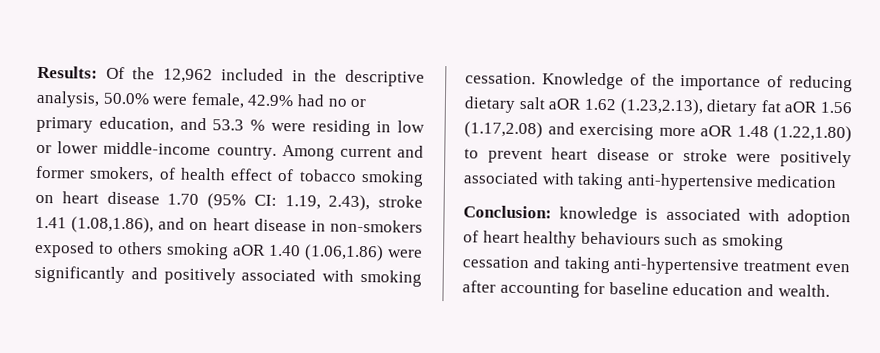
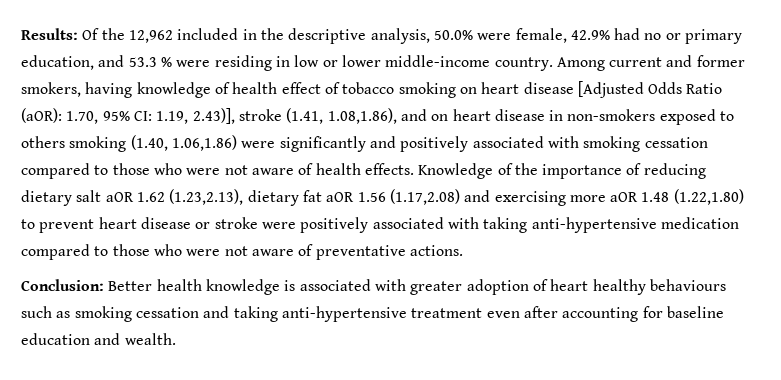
- Among current and former smokers, of health effect of tobacco smoking on heart disease 1.70 (95% CI: 1.19, 2.43), stroke 1.41 (1.08,1.86), and on heart disease in non-smokers exposed to others smoking aOR 1.40 (1.06,1.86) were significantly and positively associated with smoking cessation.
+ Among current and former smokers, having knowledge of health effect of tobacco smoking on heart disease [Adjusted Odds Ratio (aOR): 1.70, 95% CI: 1.19, 2.43)], stroke (1.41, 1.08,1.86), and on heart disease in non-smokers exposed to others smoking (1.40, 1.06,1.86) were significantly and positively associated with smoking cessation compared to those who were not aware of health effects.
- Knowledge of the importance of reducing dietary salt aOR 1.62 (1.23,2.13), dietary fat aOR 1.56 (1.17,2.08) and exercising more aOR 1.48 (1.22,1.80) to prevent heart disease or stroke were positively associated with taking anti-hypertensive medication
+ Knowledge of the importance of reducing dietary salt aOR 1.62 (1.23,2.13), dietary fat aOR 1.56 (1.17,2.08) and exercising more aOR 1.48 (1.22,1.80) to prevent heart disease or stroke were positively associated with taking anti-hypertensive medication compared to those who were not aware of preventative actions.
- Conclusion: knowledge is associated with adoption of heart healthy behaviours such as smoking cessation and taking anti-hypertensive treatment even after accounting for baseline education and wealth.
+ Conclusion: Better health knowledge is associated with greater adoption of heart healthy behaviours such as smoking cessation and taking anti-hypertensive treatment even after accounting for baseline education and wealth.

